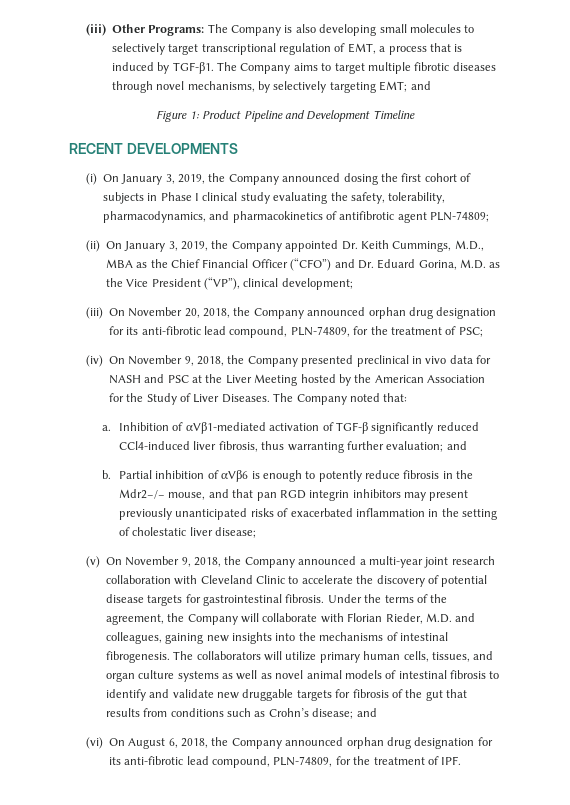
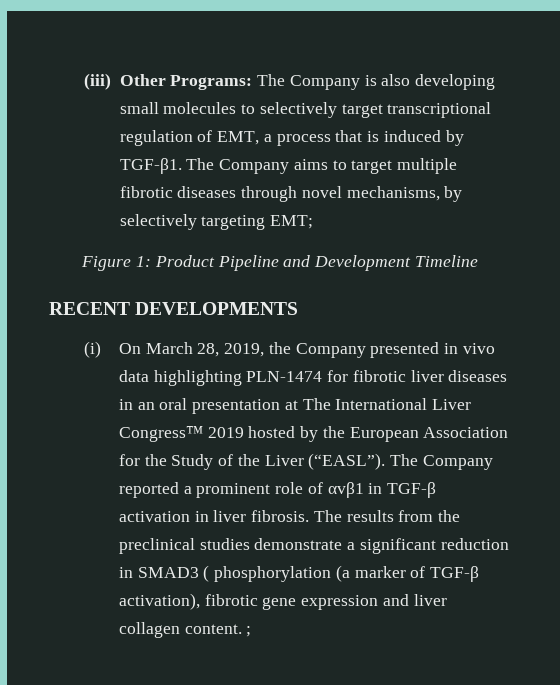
- The Company aims to target multiple fibrotic diseases through novel mechanisms, by selectively targeting EMT; and
+ The Company aims to target multiple fibrotic diseases through novel mechanisms, by selectively targeting EMT;
- (i) On January 3, 2019, the Company announced dosing the first cohort of subjects in Phase I clinical study evaluating the safety, tolerability, pharmacodynamics, and pharmacokinetics of antifibrotic agent PLN-74809;
- (ii) On January 3, 2019, the Company appointed Dr. Keith Cummings, M.D., MBA as the Chief Financial Officer (“CFO”) and Dr. Eduard Gorina, M.D. as the Vice President (“VP”), clinical development;
- (iii) On November 20, 2018, the Company announced orphan drug designation for its anti-fibrotic lead compound, PLN-74809, for the treatment of PSC;
- (iv) On November 9, 2018, the Company presented preclinical in vivo data for NASH and PSC at the Liver Meeting hosted by the American Association for the Study of Liver Diseases. The Company noted that:
- a. Inhibition of αVβ1-mediated activation of TGF-β significantly reduced CCl4-induced liver fibrosis, thus warranting further evaluation; and
- b. Partial inhibition of αVβ6 is enough to potently reduce fibrosis in the Mdr2−/− mouse, and that pan RGD integrin inhibitors may present previously unanticipated risks of exacerbated inflammation in the setting of cholestatic liver disease;
- (v) On November 9, 2018, the Company announced a multi-year joint research collaboration with Cleveland Clinic to accelerate the discovery of potential disease targets for gastrointestinal fibrosis. Under the terms of the agreement, the Company will collaborate with Florian Rieder, M.D. and colleagues, gaining new insights into the mechanisms of intestinal fibrogenesis. The collaborators will utilize primary human cells, tissues, and organ culture systems as well as novel animal models of intestinal fibrosis to identify and validate new druggable targets for fibrosis of the gut that results from conditions such as Crohn’s disease; and
- (vi) On August 6, 2018, the Company announced orphan drug designation for its anti-fibrotic lead compound, PLN-74809, for the treatment of IPF.
+ (i) On March 28, 2019, the Company presented in vivo data highlighting PLN-1474 for fibrotic liver diseases in an oral presentation at The International Liver Congress™ 2019 hosted by the European Association for the Study of the Liver (“EASL”). The Company reported a prominent role of αvβ1 in TGF-β activation in liver fibrosis. The results from the preclinical studies demonstrate a significant reduction in SMAD3 ( phosphorylation (a marker of TGF-β activation), fibrotic gene expression and liver collagen content. ;

